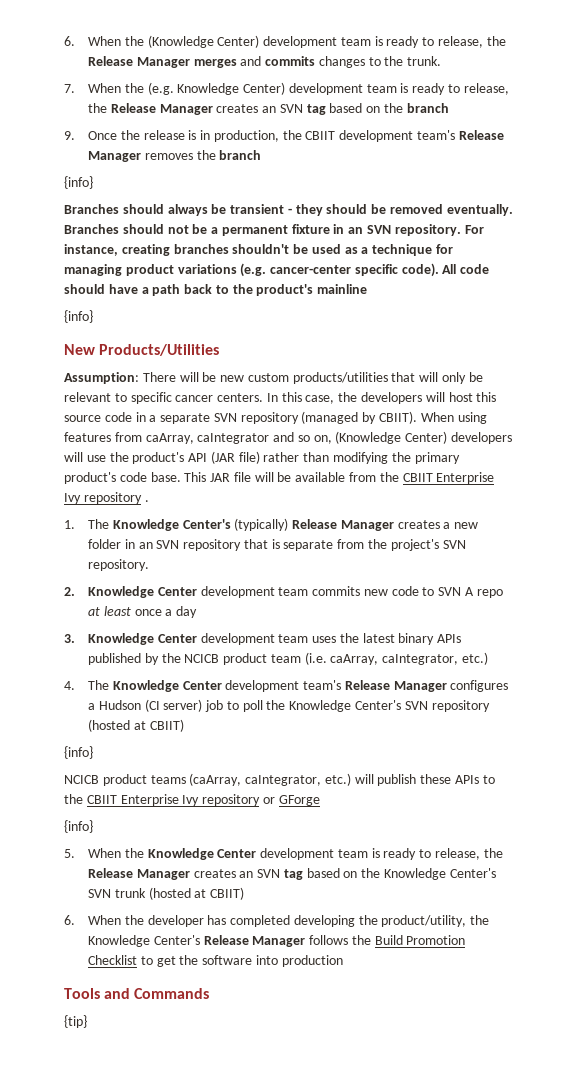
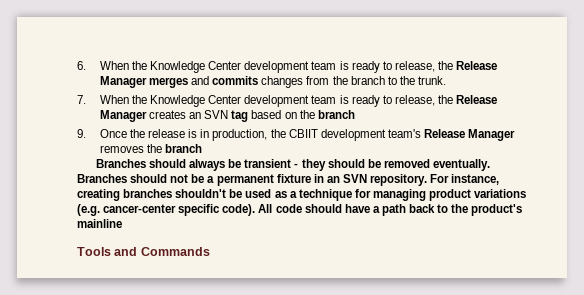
- 6. When the (Knowledge Center) development team is ready to release, the Release Manager merges and commits changes to the trunk.
+ 6. When the Knowledge Center development team is ready to release, the Release Manager merges and commits changes from the branch to the trunk.
- 7. When the (e.g. Knowledge Center) development team is ready to release, the Release Manager creates an SVN tag based on the branch
+ 7. When the Knowledge Center development team is ready to release, the Release Manager creates an SVN tag based on the branch
  9. Once the release is in production, the CBIIT development team's Release Manager removes the branch
- {info}
  All code should have a path back to the product's mainline
- {info}
- New Products/Utilities
- Assumption: There will be new custom products/utilities that will only be relevant to specific cancer centers. In this case, the developers will host this source code in a separate SVN repository (managed by CBIIT). When using features from caArray, caIntegrator and so on, (Knowledge Center) developers will use the product's API (JAR file) rather than modifying the primary product's code base. This JAR file will be available from the CBIIT Enterprise Ivy repository .
- 1. The Knowledge Center's (typically) Release Manager creates a new folder in an SVN repository that is separate from the project's SVN repository.
- 2. Knowledge Center development team commits new code to SVN A repo at least once a day
- 3. Knowledge Center development team uses the latest binary APIs published by the NCICB product team (i.e. caArray, caIntegrator, etc.)
- 4. The Knowledge Center development team's Release Manager configures a Hudson (CI server) job to poll the Knowledge Center's SVN repository (hosted at CBIIT)
- {info}
- NCICB product teams (caArray, caIntegrator, etc.) will publish these APIs to the CBIIT Enterprise Ivy repository or GForge
- {info}
- 5. When the Knowledge Center development team is ready to release, the Release Manager creates an SVN tag based on the Knowledge Center's SVN trunk (hosted at CBIIT)
- 6. When the developer has completed developing the product/utility, the Knowledge Center's Release Manager follows the Build Promotion Checklist to get the software into production
- {tip}

